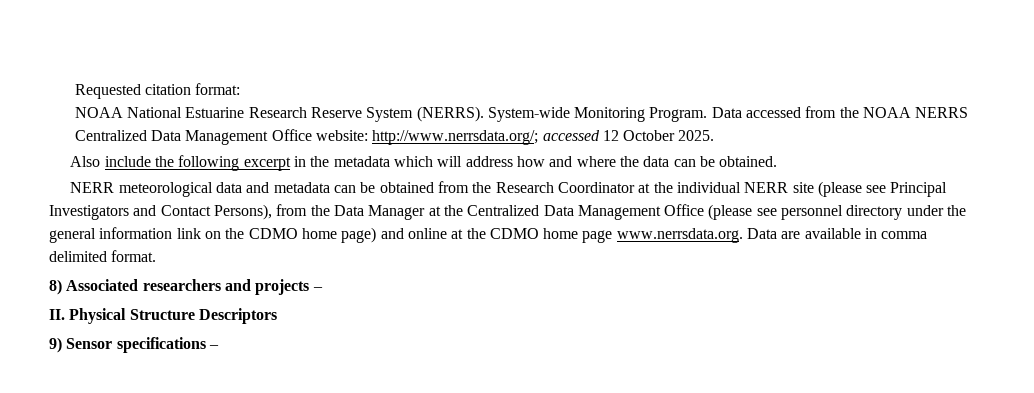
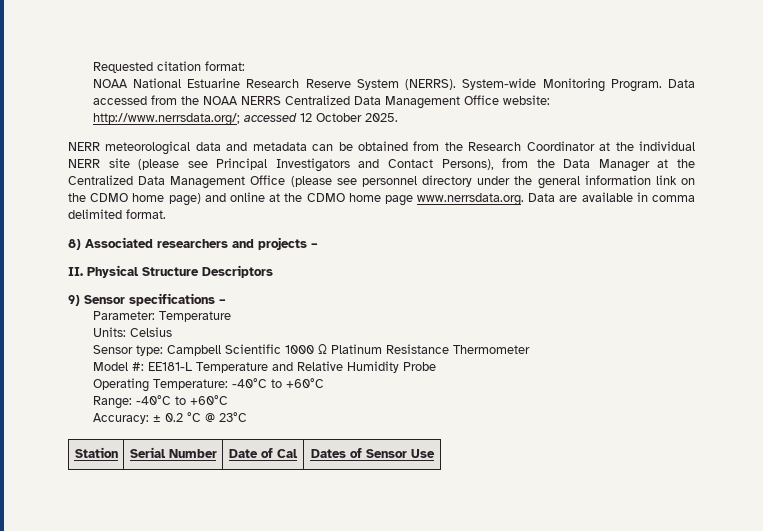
- Also include the following excerpt in the metadata which will address how and where the data can be obtained.
+ Parameter: Temperature
+ Units: Celsius
+ Sensor type: Campbell Scientific 1000 Ω Platinum Resistance Thermometer
+ Model #: EE181-L Temperature and Relative Humidity Probe
+ Operating Temperature: -40°C to +60°C
+ Range: -40°C to +60°C
+ Accuracy: ± 0.2 °C @ 23°C
+ Station | Serial Number | Date of Cal | Dates of Sensor Use

